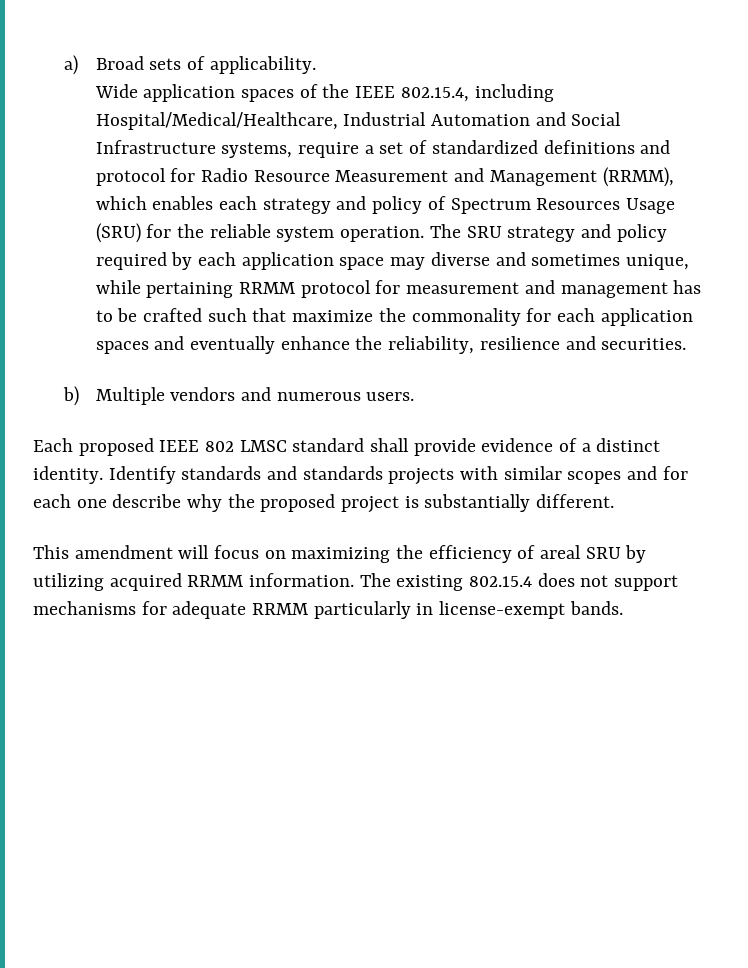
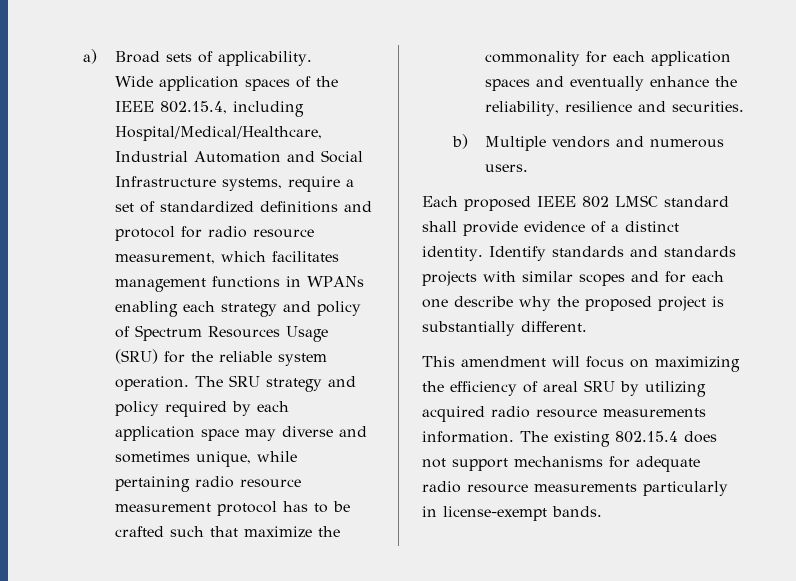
- Wide application spaces of the IEEE 802.15.4, including Hospital/Medical/Healthcare, Industrial Automation and Social Infrastructure systems, require a set of standardized definitions and protocol for Radio Resource Measurement and Management (RRMM), which enables each strategy and policy of Spectrum Resources Usage (SRU) for the reliable system operation.
+ Wide application spaces of the IEEE 802.15.4, including Hospital/Medical/Healthcare, Industrial Automation and Social Infrastructure systems, require a set of standardized definitions and protocol for radio resource measurement, which facilitates management functions in WPANs enabling each strategy and policy of Spectrum Resources Usage (SRU) for the reliable system operation.
- The SRU strategy and policy required by each application space may diverse and sometimes unique, while pertaining RRMM protocol for measurement and management has to be crafted such that maximize the commonality for each application spaces and eventually enhance the reliability, resilience and securities.
+ The SRU strategy and policy required by each application space may diverse and sometimes unique, while pertaining radio resource measurement protocol has to be crafted such that maximize the commonality for each application spaces and eventually enhance the reliability, resilience and securities.
- This amendment will focus on maximizing the efficiency of areal SRU by utilizing acquired RRMM information.
+ This amendment will focus on maximizing the efficiency of areal SRU by utilizing acquired radio resource measurements information.
- The existing 802.15.4 does not support mechanisms for adequate RRMM particularly in license-exempt bands.
+ The existing 802.15.4 does not support mechanisms for adequate radio resource measurements particularly in license-exempt bands.

